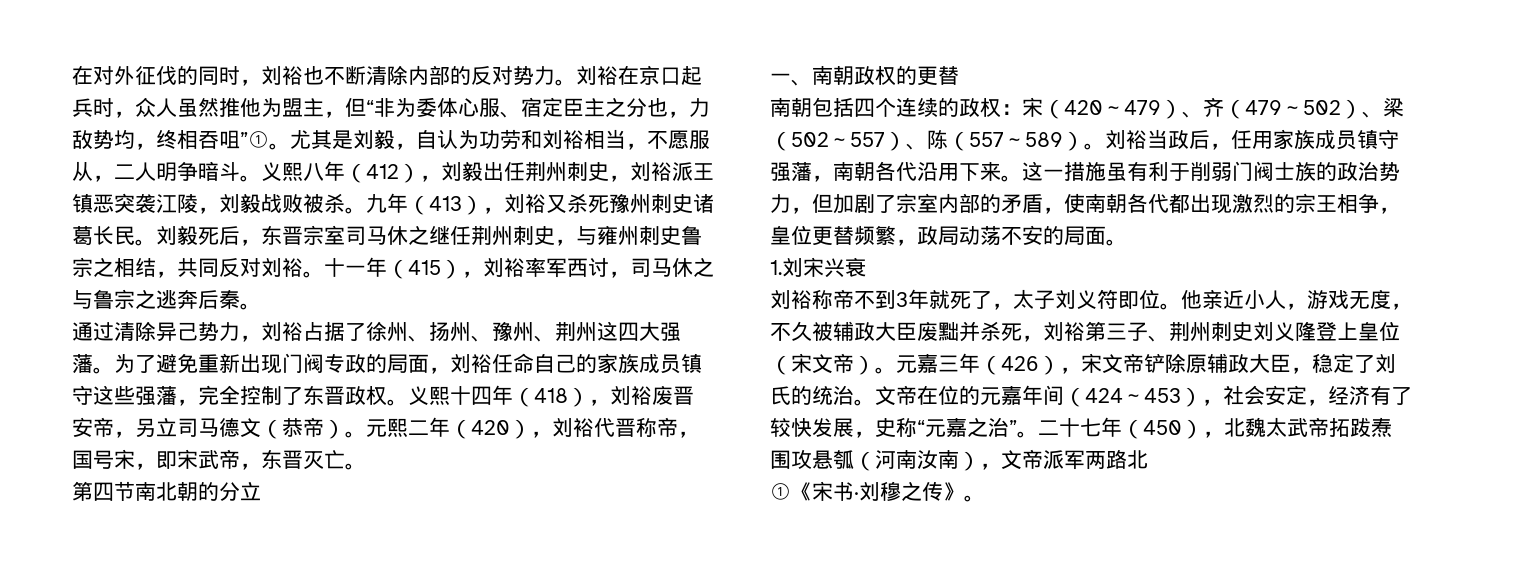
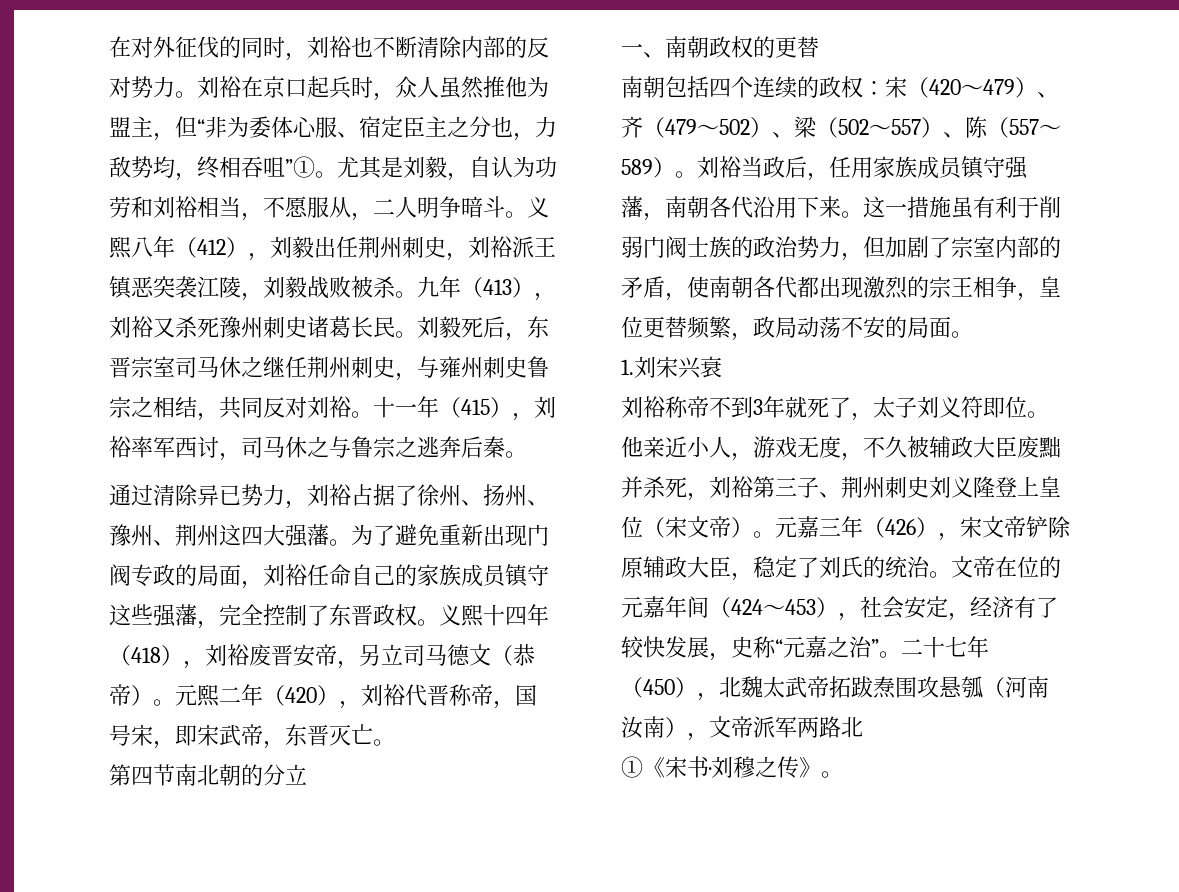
- 通过清除异己势力，刘裕占据了徐州、扬州、豫州、荆州这四大强藩。
+ 通过清除异已势力，刘裕占据了徐州、扬州、豫州、荆州这四大强藩。

